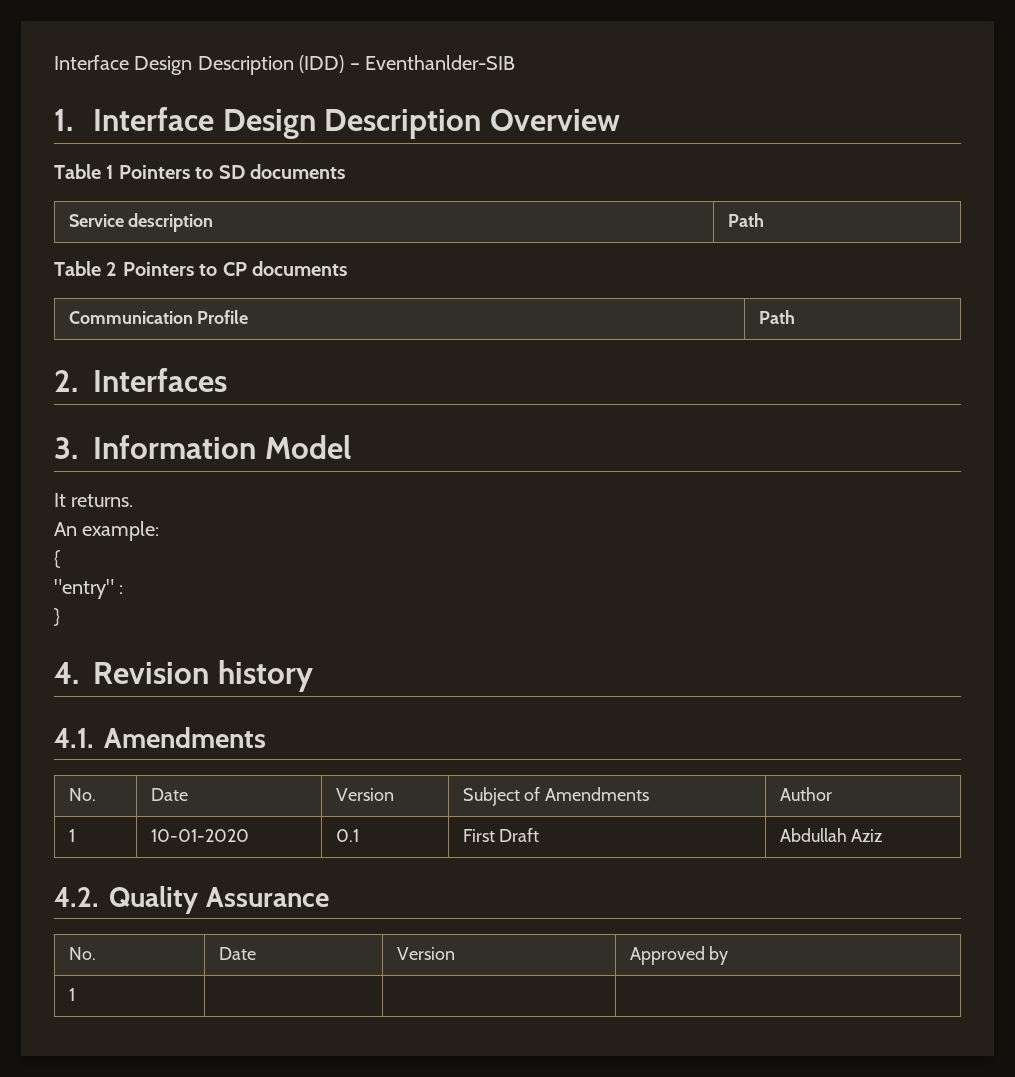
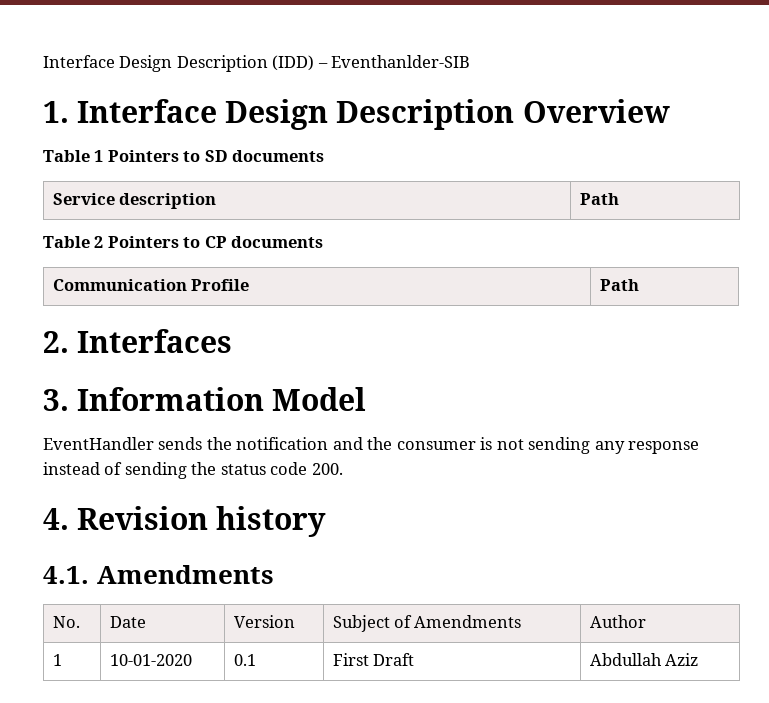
- It returns.
- An example:
- {
- "entry" :
- }
+ EventHandler sends the notification and the consumer is not sending any response instead of sending the status code 200.
- 4.2. Quality Assurance
- No. | Date | Version | Approved by
- 1 | | |

